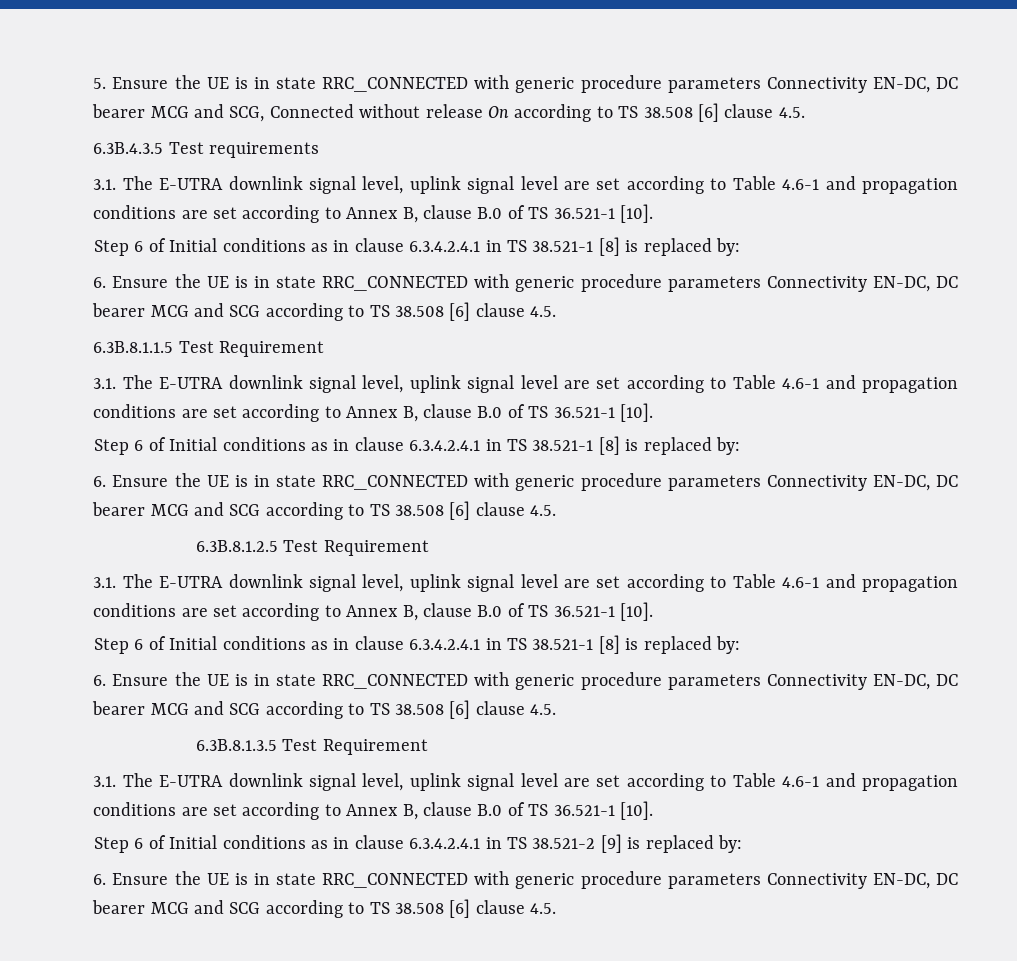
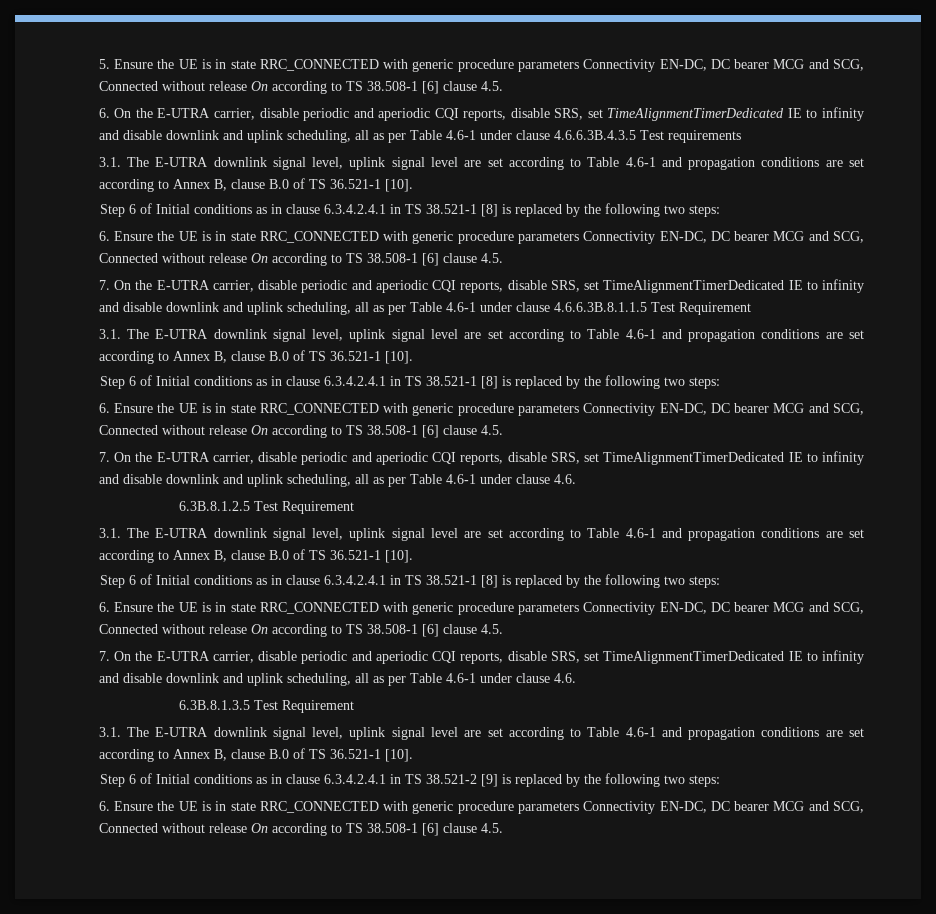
- 5. Ensure the UE is in state RRC_CONNECTED with generic procedure parameters Connectivity EN-DC, DC bearer MCG and SCG, Connected without release On according to TS 38.508 [6] clause 4.5.
- 6.3B.4.3.5 Test requirements
+ 5. Ensure the UE is in state RRC_CONNECTED with generic procedure parameters Connectivity EN-DC, DC bearer MCG and SCG, Connected without release On according to TS 38.508-1 [6] clause 4.5.
+ 6. On the E-UTRA carrier, disable periodic and aperiodic CQI reports, disable SRS, set TimeAlignmentTimerDedicated IE to infinity and disable downlink and uplink scheduling, all as per Table 4.6-1 under clause 4.6.6.3B.4.3.5 Test requirements
  3.1. The E-UTRA downlink signal level, uplink signal level are set according to Table 4.6-1 and propagation conditions are set according to Annex B, clause B.0 of TS 36.521-1 [10].
- Step 6 of Initial conditions as in clause 6.3.4.2.4.1 in TS 38.521-1 [8] is replaced by:
- 6. Ensure the UE is in state RRC_CONNECTED with generic procedure parameters Connectivity EN-DC, DC bearer MCG and SCG according to TS 38.508 [6] clause 4.5.
- 6.3B.8.1.1.5 Test Requirement
+ Step 6 of Initial conditions as in clause 6.3.4.2.4.1 in TS 38.521-1 [8] is replaced by the following two steps:
+ 6. Ensure the UE is in state RRC_CONNECTED with generic procedure parameters Connectivity EN-DC, DC bearer MCG and SCG, Connected without release On according to TS 38.508-1 [6] clause 4.5.
+ 7. On the E-UTRA carrier, disable periodic and aperiodic CQI reports, disable SRS, set TimeAlignmentTimerDedicated IE to infinity and disable downlink and uplink scheduling, all as per Table 4.6-1 under clause 4.6.6.3B.8.1.1.5 Test Requirement
  3.1. The E-UTRA downlink signal level, uplink signal level are set according to Table 4.6-1 and propagation conditions are set according to Annex B, clause B.0 of TS 36.521-1 [10].
- Step 6 of Initial conditions as in clause 6.3.4.2.4.1 in TS 38.521-1 [8] is replaced by:
- 6. Ensure the UE is in state RRC_CONNECTED with generic procedure parameters Connectivity EN-DC, DC bearer MCG and SCG according to TS 38.508 [6] clause 4.5.
+ Step 6 of Initial conditions as in clause 6.3.4.2.4.1 in TS 38.521-1 [8] is replaced by the following two steps:
+ 6. Ensure the UE is in state RRC_CONNECTED with generic procedure parameters Connectivity EN-DC, DC bearer MCG and SCG, Connected without release On according to TS 38.508-1 [6] clause 4.5.
+ 7. On the E-UTRA carrier, disable periodic and aperiodic CQI reports, disable SRS, set TimeAlignmentTimerDedicated IE to infinity and disable downlink and uplink scheduling, all as per Table 4.6-1 under clause 4.6.
  6.3B.8.1.2.5 Test Requirement
  3.1. The E-UTRA downlink signal level, uplink signal level are set according to Table 4.6-1 and propagation conditions are set according to Annex B, clause B.0 of TS 36.521-1 [10].
- Step 6 of Initial conditions as in clause 6.3.4.2.4.1 in TS 38.521-1 [8] is replaced by:
- 6. Ensure the UE is in state RRC_CONNECTED with generic procedure parameters Connectivity EN-DC, DC bearer MCG and SCG according to TS 38.508 [6] clause 4.5.
+ Step 6 of Initial conditions as in clause 6.3.4.2.4.1 in TS 38.521-1 [8] is replaced by the following two steps:
+ 6. Ensure the UE is in state RRC_CONNECTED with generic procedure parameters Connectivity EN-DC, DC bearer MCG and SCG, Connected without release On according to TS 38.508-1 [6] clause 4.5.
+ 7. On the E-UTRA carrier, disable periodic and aperiodic CQI reports, disable SRS, set TimeAlignmentTimerDedicated IE to infinity and disable downlink and uplink scheduling, all as per Table 4.6-1 under clause 4.6.
- Step 6 of Initial conditions as in clause 6.3.4.2.4.1 in TS 38.521-2 [9] is replaced by:
- 6. Ensure the UE is in state RRC_CONNECTED with generic procedure parameters Connectivity EN-DC, DC bearer MCG and SCG according to TS 38.508 [6] clause 4.5.
+ Step 6 of Initial conditions as in clause 6.3.4.2.4.1 in TS 38.521-2 [9] is replaced by the following two steps:
+ 6. Ensure the UE is in state RRC_CONNECTED with generic procedure parameters Connectivity EN-DC, DC bearer MCG and SCG, Connected without release On according to TS 38.508-1 [6] clause 4.5.

